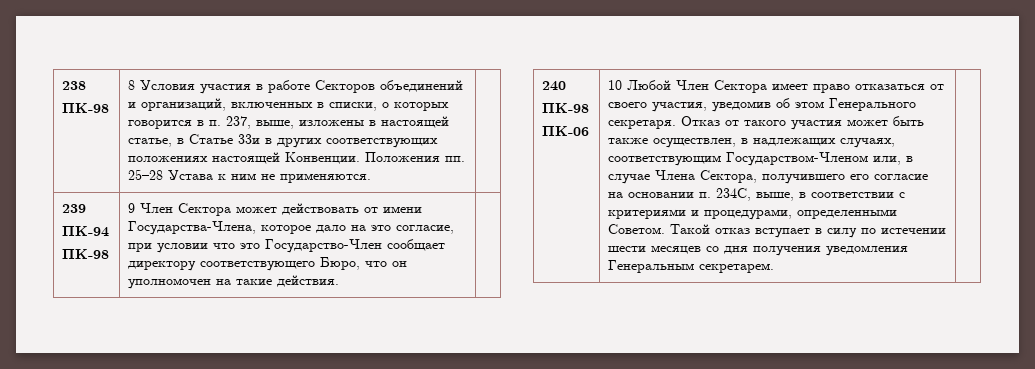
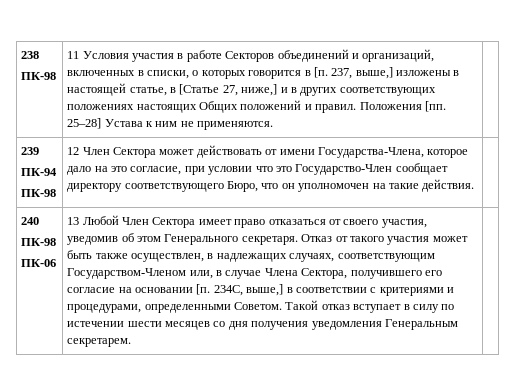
- 8 Условия участия в работе Секторов объединений и организаций, включенных в списки, о которых говорится в п. 237, выше, изложены в настоящей статье, в Статье 33и в других соответствующих положениях настоящей Конвенции. Положения пп. 25–28 Устава к ним не применяются.
+ 11 Условия участия в работе Секторов объединений и организаций, включенных в списки, о которых говорится в [п. 237, выше,] изложены в настоящей статье, в [Статье 27, ниже,] и в других соответствующих положениях настоящих Общих положений и правил. Положения [пп. 25–28] Устава к ним не применяются.
  239
  ПК-94
- ПК-98 | 9 Член Сектора может действовать от имени Государства-Члена, которое дало на это согласие, при условии что это Государство-Член сообщает директору соответствующего Бюро, что он уполномочен на такие действия. |
+ ПК-98 | 12 Член Сектора может действовать от имени Государства-Члена, которое дало на это согласие, при условии что это Государство-Член сообщает директору соответствующего Бюро, что он уполномочен на такие действия. |
- 10 Любой Член Сектора имеет право отказаться от своего участия, уведомив об этом Генерального секретаря.
+ 13 Любой Член Сектора имеет право отказаться от своего участия, уведомив об этом Генерального секретаря.
- Отказ от такого участия может быть также осуществлен, в надлежащих случаях, соответствующим Государством-Членом или, в случае Члена Сектора, получившего его согласие на основании п. 234С, выше, в соответствии с критериями и процедурами, определенными Советом.
+ Отказ от такого участия может быть также осуществлен, в надлежащих случаях, соответствующим Государством-Членом или, в случае Члена Сектора, получившего его согласие на основании [п. 234С, выше,] в соответствии с критериями и процедурами, определенными Советом.

